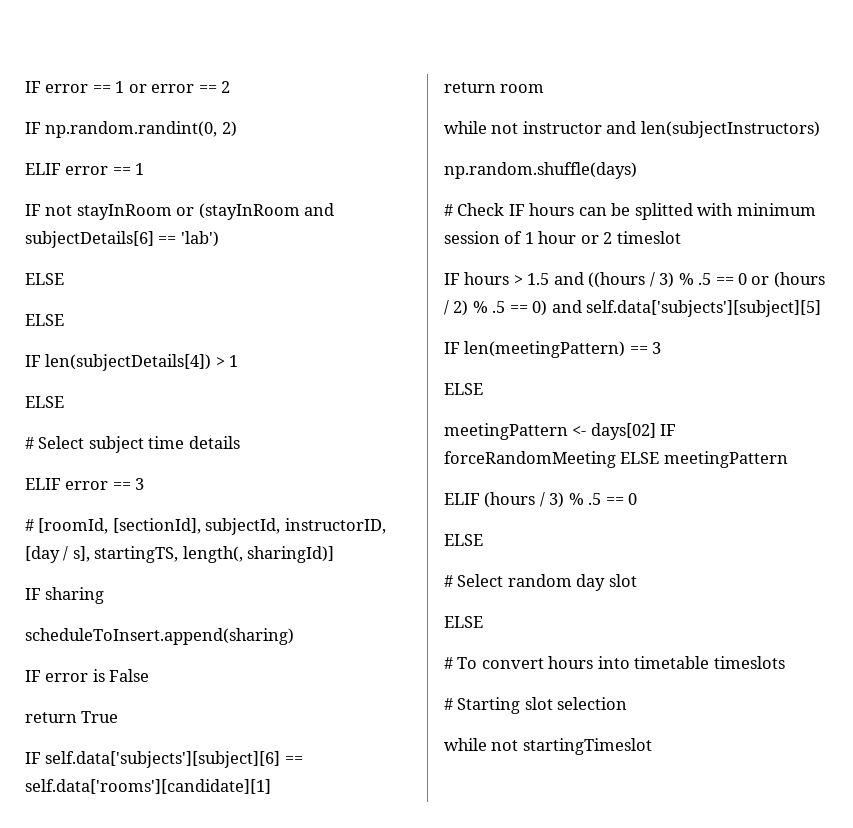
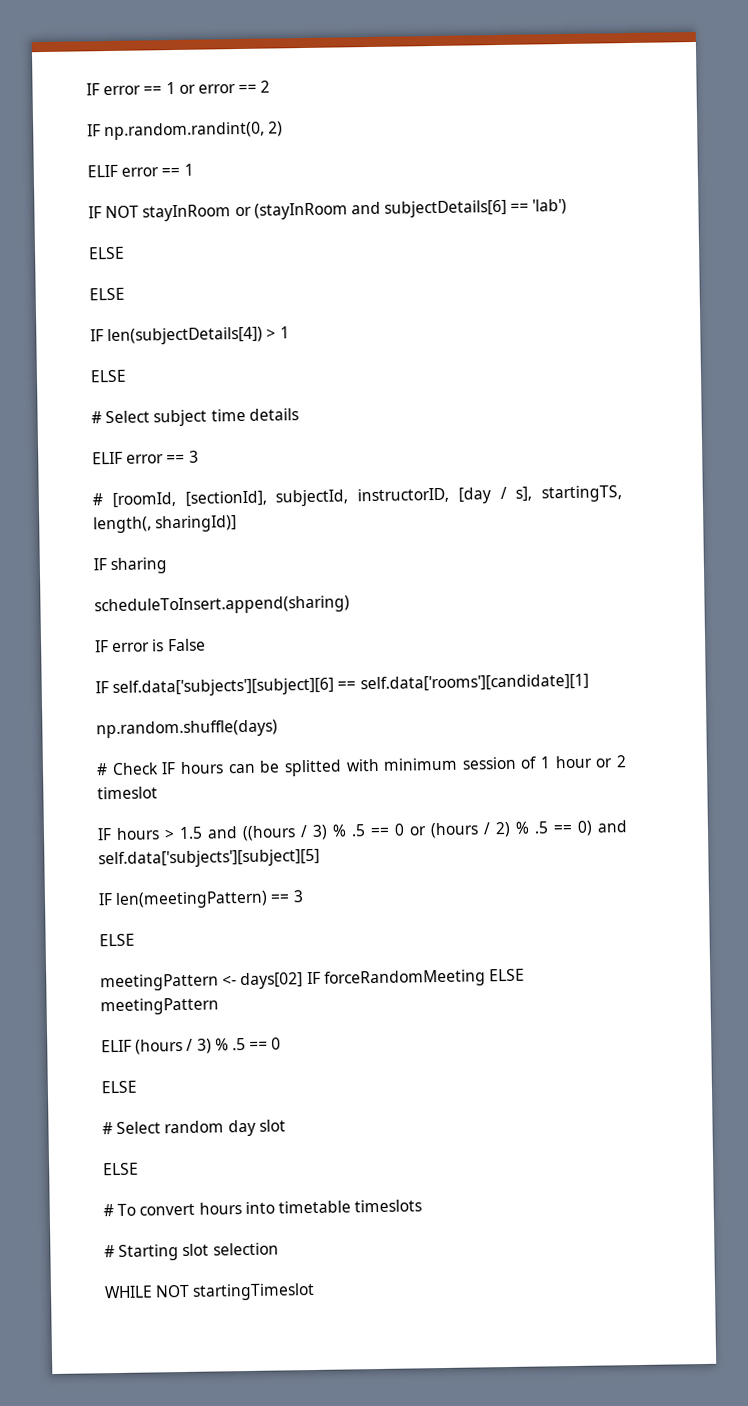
- IF not stayInRoom or (stayInRoom and subjectDetails[6] == 'lab')
+ IF NOT stayInRoom or (stayInRoom and subjectDetails[6] == 'lab')
- return True
- return room
- while not instructor and len(subjectInstructors)
- while not startingTimeslot
+ WHILE NOT startingTimeslot

